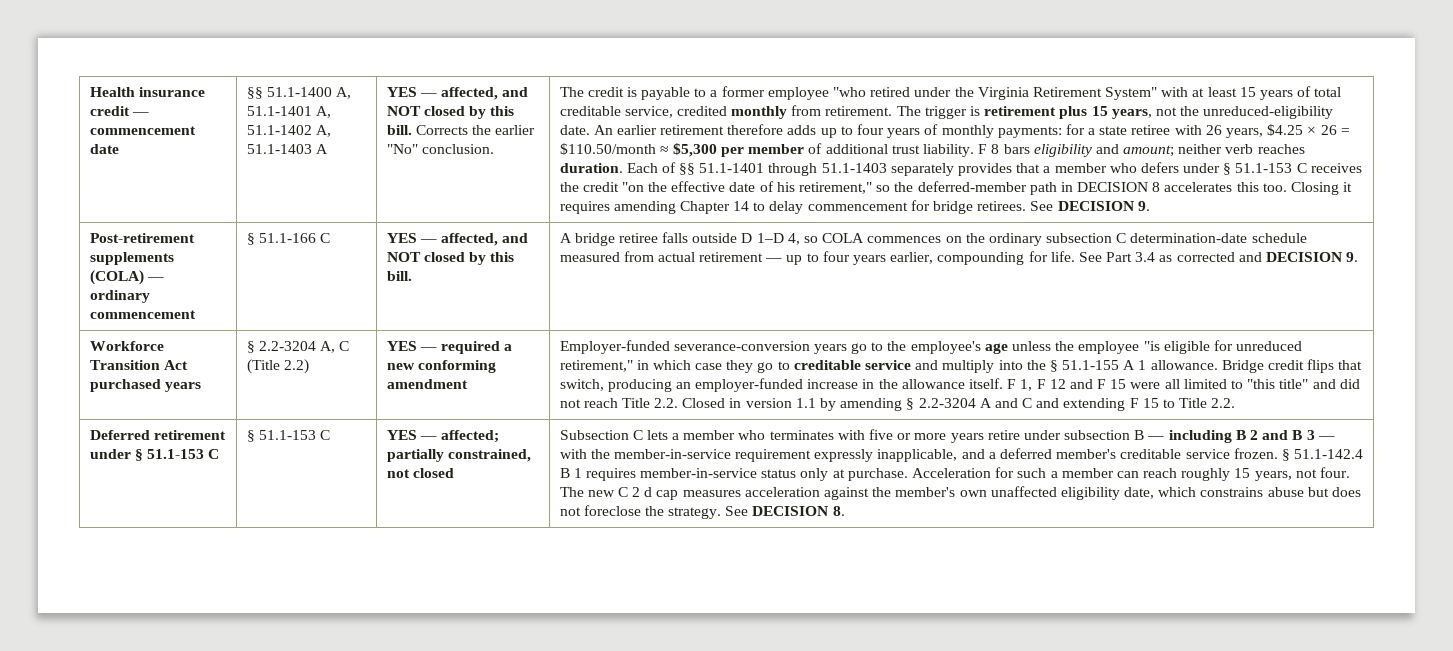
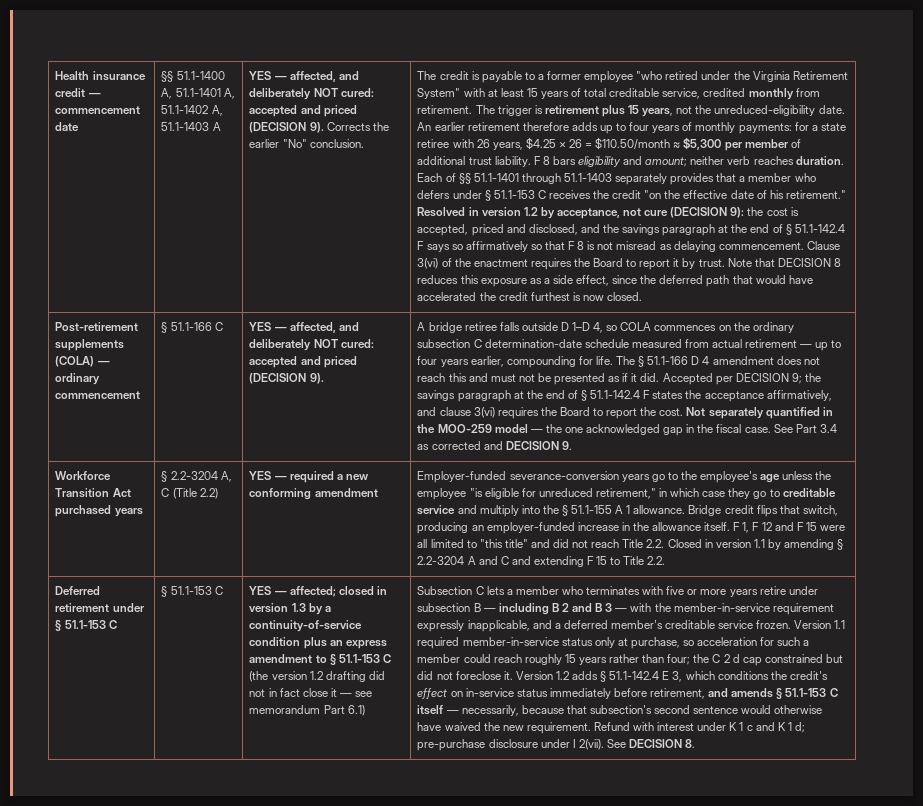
- §§ 51.1-1400 A, 51.1-1401 A, 51.1-1402 A, 51.1-1403 A | YES — affected, and NOT closed by this bill.
+ §§ 51.1-1400 A, 51.1-1401 A, 51.1-1402 A, 51.1-1403 A | YES — affected, and deliberately NOT cured: accepted and priced (DECISION 9).
- Each of §§ 51.1-1401 through 51.1-1403 separately provides that a member who defers under § 51.1-153 C receives the credit "on the effective date of his retirement," so the deferred-member path in DECISION 8 accelerates this too. Closing it requires amending Chapter 14 to delay commencement for bridge retirees. See DECISION 9.
+ Each of §§ 51.1-1401 through 51.1-1403 separately provides that a member who defers under § 51.1-153 C receives the credit "on the effective date of his retirement." Resolved in version 1.2 by acceptance, not cure (DECISION 9): the cost is accepted, priced and disclosed, and the savings paragraph at the end of § 51.1-142.4 F says so affirmatively so that F 8 is not misread as delaying commencement. Clause 3(vi) of the enactment requires the Board to report it by trust. Note that DECISION 8 reduces this exposure as a side effect, since the deferred path that would have accelerated the credit furthest is now closed.
- § 51.1-166 C | YES — affected, and NOT closed by this bill.
+ § 51.1-166 C | YES — affected, and deliberately NOT cured: accepted and priced (DECISION 9).
+ The § 51.1-166 D 4 amendment does not reach this and must not be presented as if it did. Accepted per DECISION 9; the savings paragraph at the end of § 51.1-142.4 F states the acceptance affirmatively, and clause 3(vi) requires the Board to report the cost. Not separately quantified in the MOO-259 model — the one acknowledged gap in the fiscal case.
- YES — affected; partially constrained, not closed
+ YES — affected; closed in version 1.3 by a continuity-of-service condition plus an express amendment to § 51.1-153 C (the version 1.2 drafting did not in fact close it — see memorandum Part 6.1)
- § 51.1-142.4 B 1 requires member-in-service status only at purchase. Acceleration for such a member can reach roughly 15 years, not four. The new C 2 d cap measures acceleration against the member's own unaffected eligibility date, which constrains abuse but does not foreclose the strategy.
+ Version 1.1 required member-in-service status only at purchase, so acceleration for such a member could reach roughly 15 years rather than four; the C 2 d cap constrained but did not foreclose it. Version 1.2 adds § 51.1-142.4 E 3, which conditions the credit's effect on in-service status immediately before retirement, and amends § 51.1-153 C itself — necessarily, because that subsection's second sentence would otherwise have waived the new requirement. Refund with interest under K 1 c and K 1 d; pre-purchase disclosure under I 2(vii).

